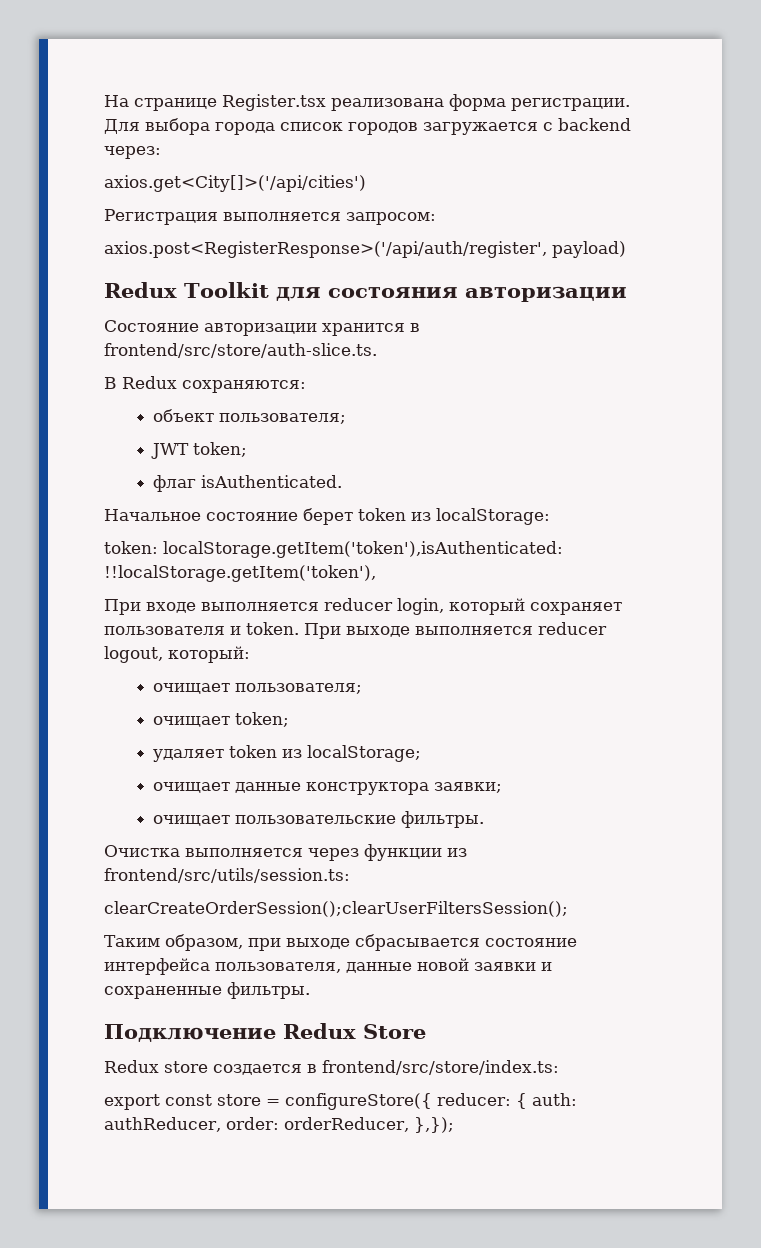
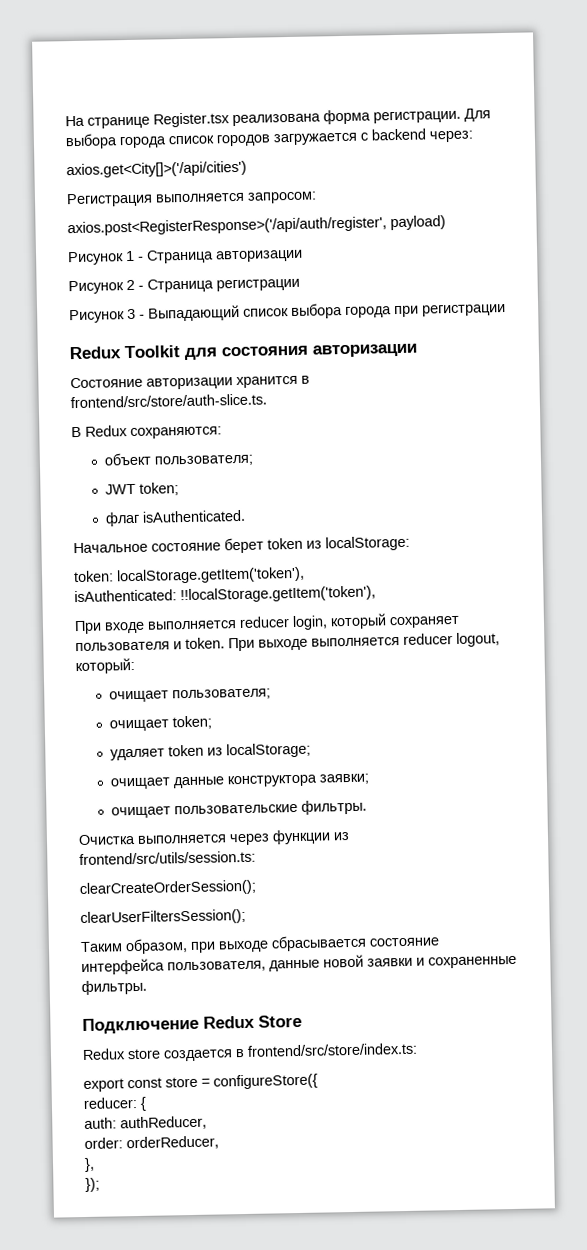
+ Рисунок 1 - Страница авторизации
+ Рисунок 2 - Страница регистрации
+ Рисунок 3 - Выпадающий список выбора города при регистрации
- token: localStorage.getItem('token'),isAuthenticated: !!localStorage.getItem('token'),
+ token: localStorage.getItem('token'),
+ isAuthenticated: !!localStorage.getItem('token'),
- clearCreateOrderSession();clearUserFiltersSession();
+ clearCreateOrderSession();
+ clearUserFiltersSession();
- export const store = configureStore({ reducer: { auth: authReducer, order: orderReducer, },});
+ export const store = configureStore({
+ reducer: {
+ auth: authReducer,
+ order: orderReducer,
+ },
+ });

